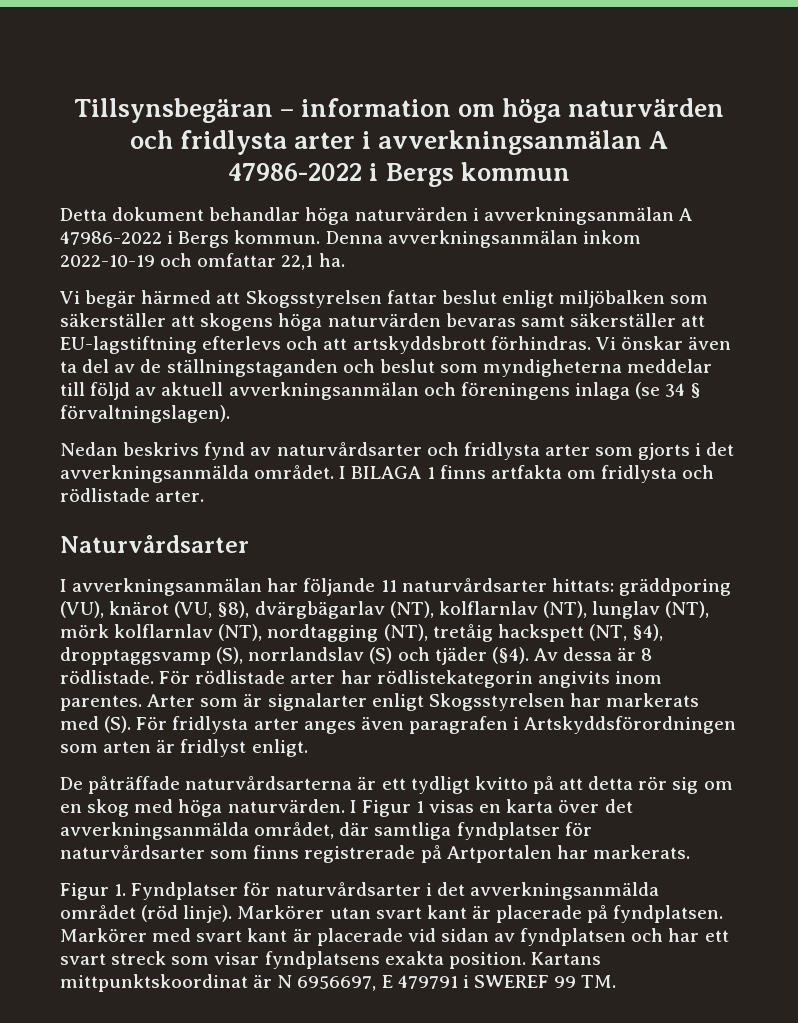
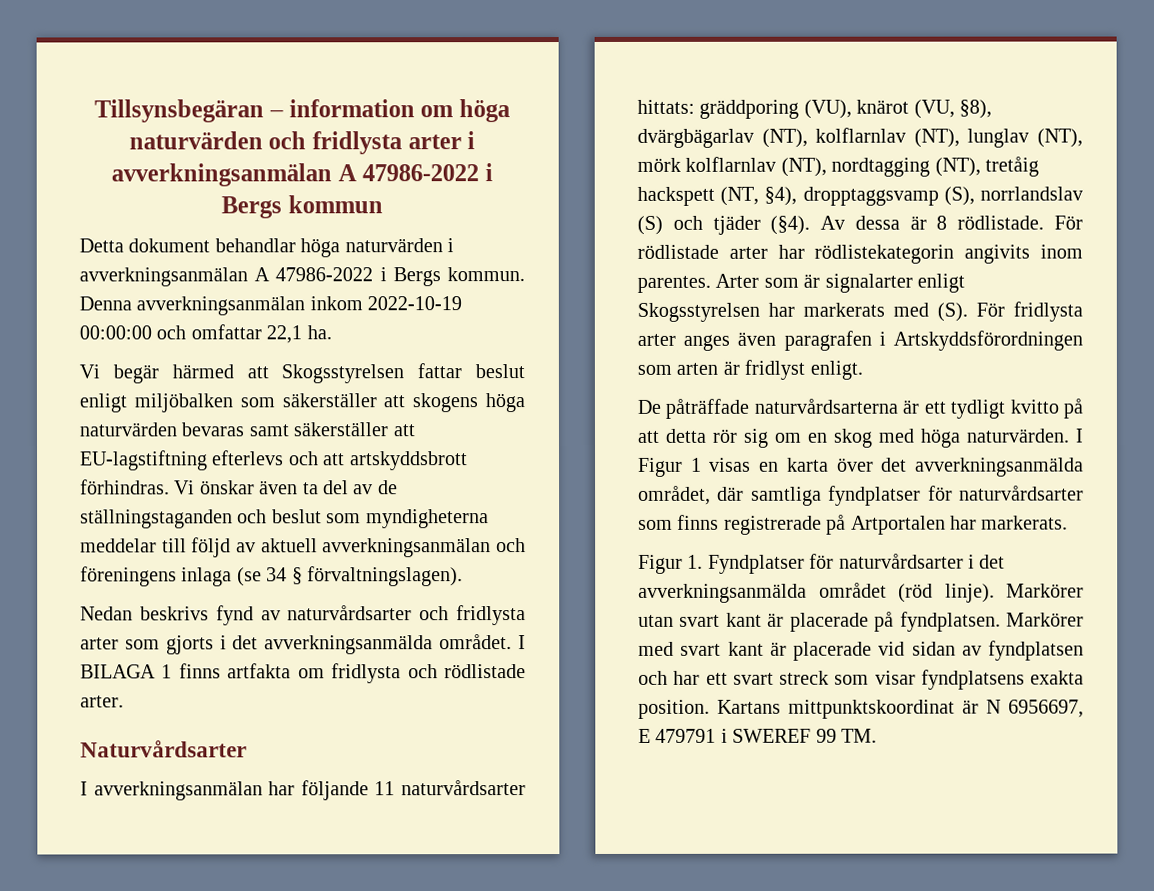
- Denna avverkningsanmälan inkom 2022-10-19 och omfattar 22,1 ha.
+ Denna avverkningsanmälan inkom 2022-10-19 00:00:00 och omfattar 22,1 ha.

